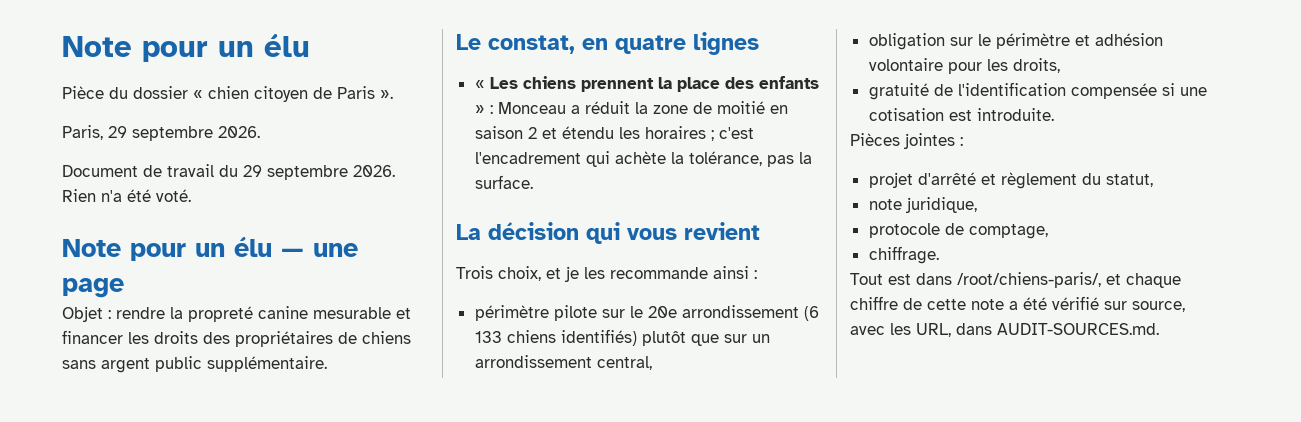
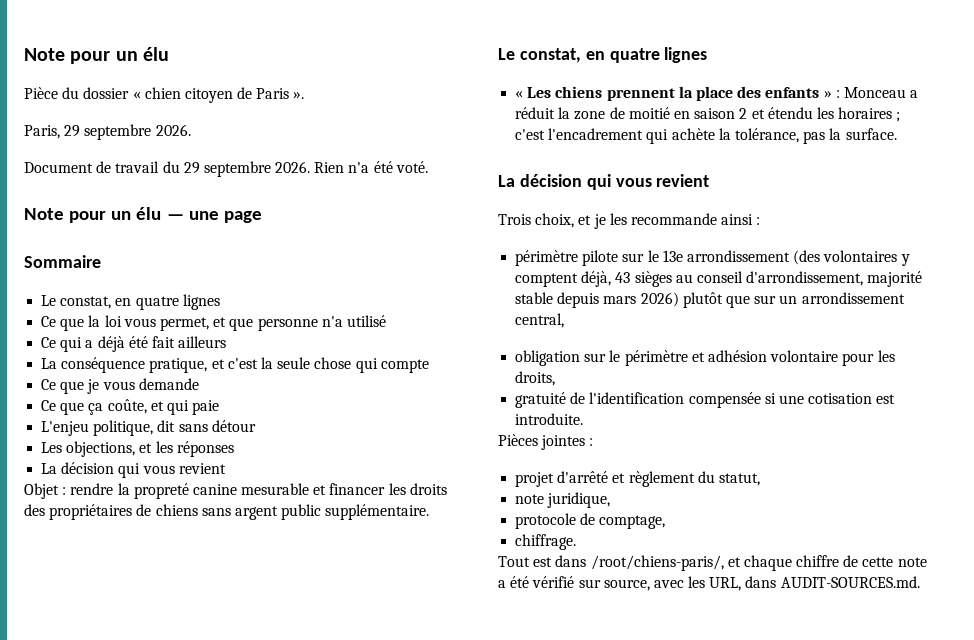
+ Sommaire
+ Le constat, en quatre lignes
+ Ce que la loi vous permet, et que personne n'a utilisé
+ Ce qui a déjà été fait ailleurs
+ La conséquence pratique, et c'est la seule chose qui compte
+ Ce que je vous demande
+ Ce que ça coûte, et qui paie
+ L'enjeu politique, dit sans détour
+ Les objections, et les réponses
+ La décision qui vous revient
- périmètre pilote sur le 20e arrondissement (6 133 chiens identifiés) plutôt que sur un arrondissement central,
+ périmètre pilote sur le 13e arrondissement (des volontaires y comptent déjà, 43 sièges au conseil d'arrondissement, majorité stable depuis mars 2026) plutôt que sur un arrondissement central,

